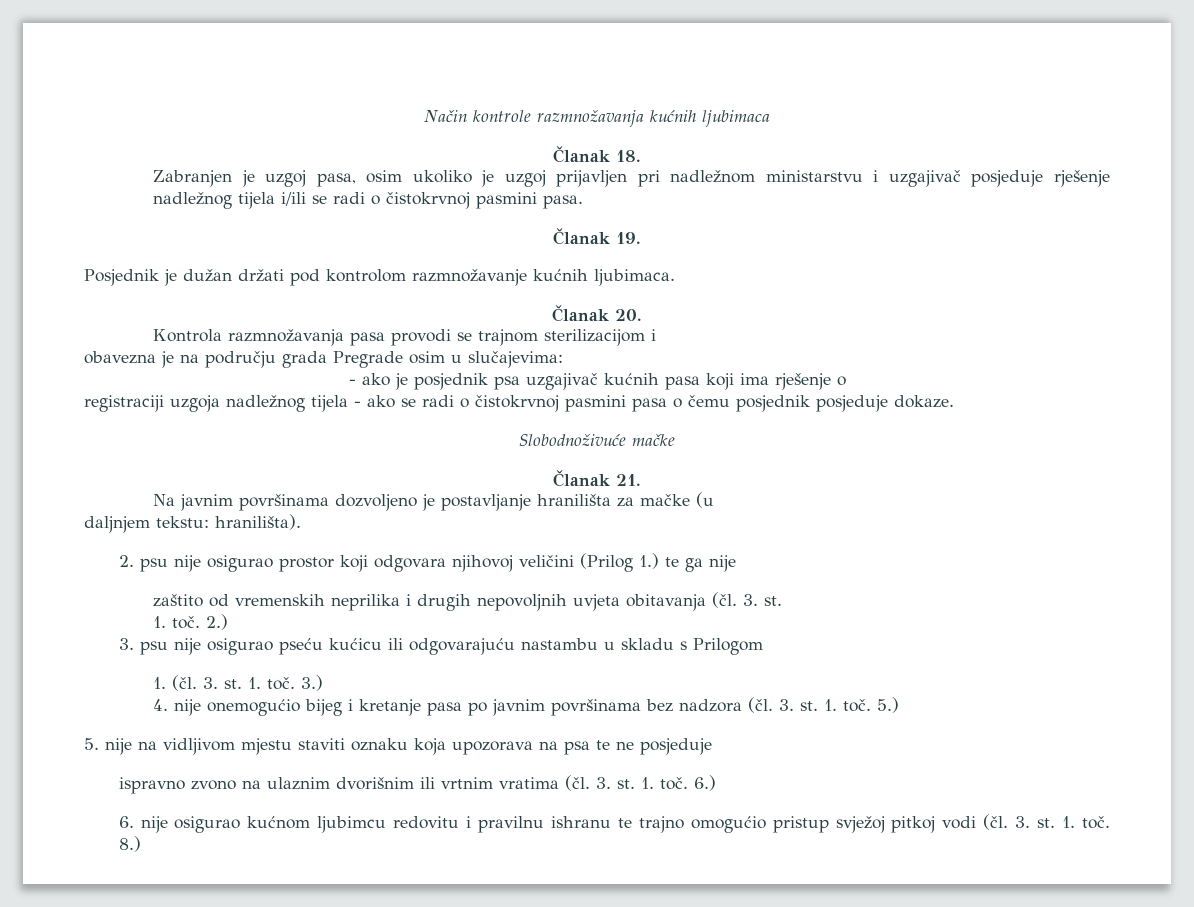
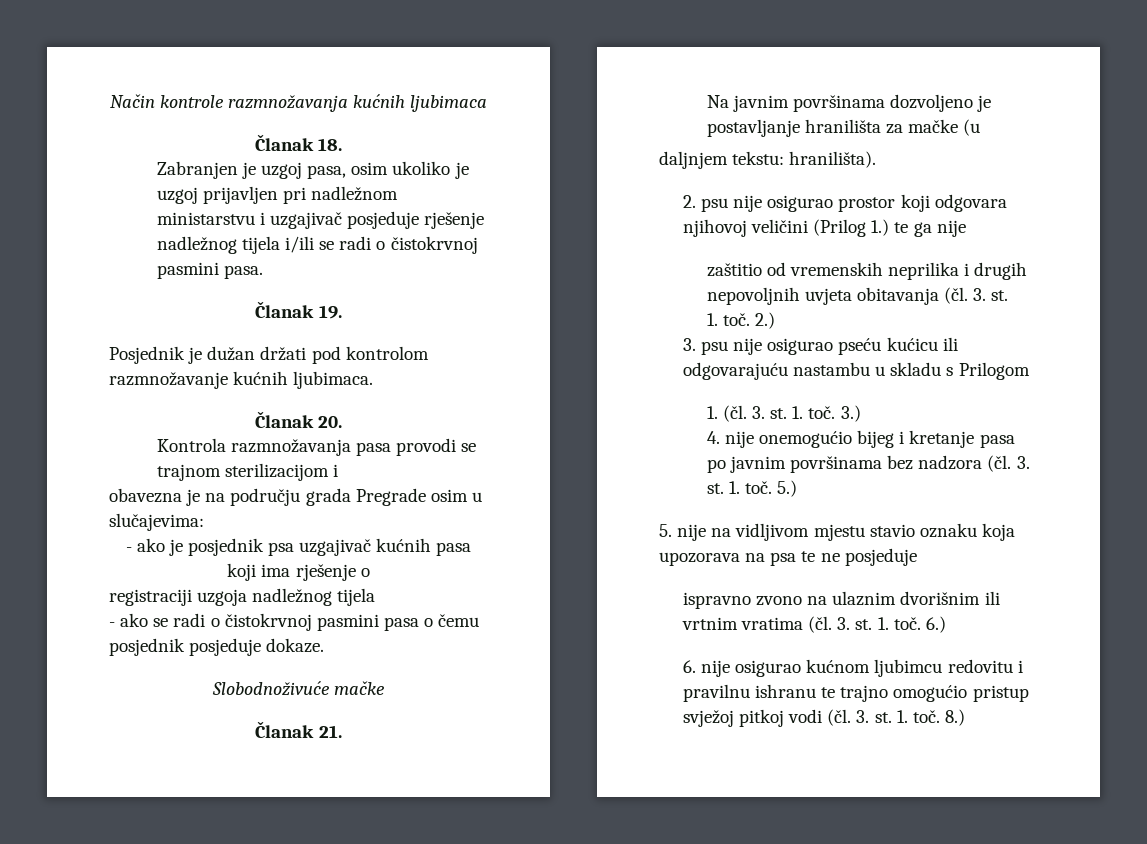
- registraciji uzgoja nadležnog tijela - ako se radi o čistokrvnoj pasmini pasa o čemu posjednik posjeduje dokaze.
+ registraciji uzgoja nadležnog tijela
+ - ako se radi o čistokrvnoj pasmini pasa o čemu posjednik posjeduje dokaze.
- zaštito od vremenskih neprilika i drugih nepovoljnih uvjeta obitavanja (čl. 3. st.
+ zaštitio od vremenskih neprilika i drugih nepovoljnih uvjeta obitavanja (čl. 3. st.
- 5. nije na vidljivom mjestu staviti oznaku koja upozorava na psa te ne posjeduje
+ 5. nije na vidljivom mjestu stavio oznaku koja upozorava na psa te ne posjeduje

